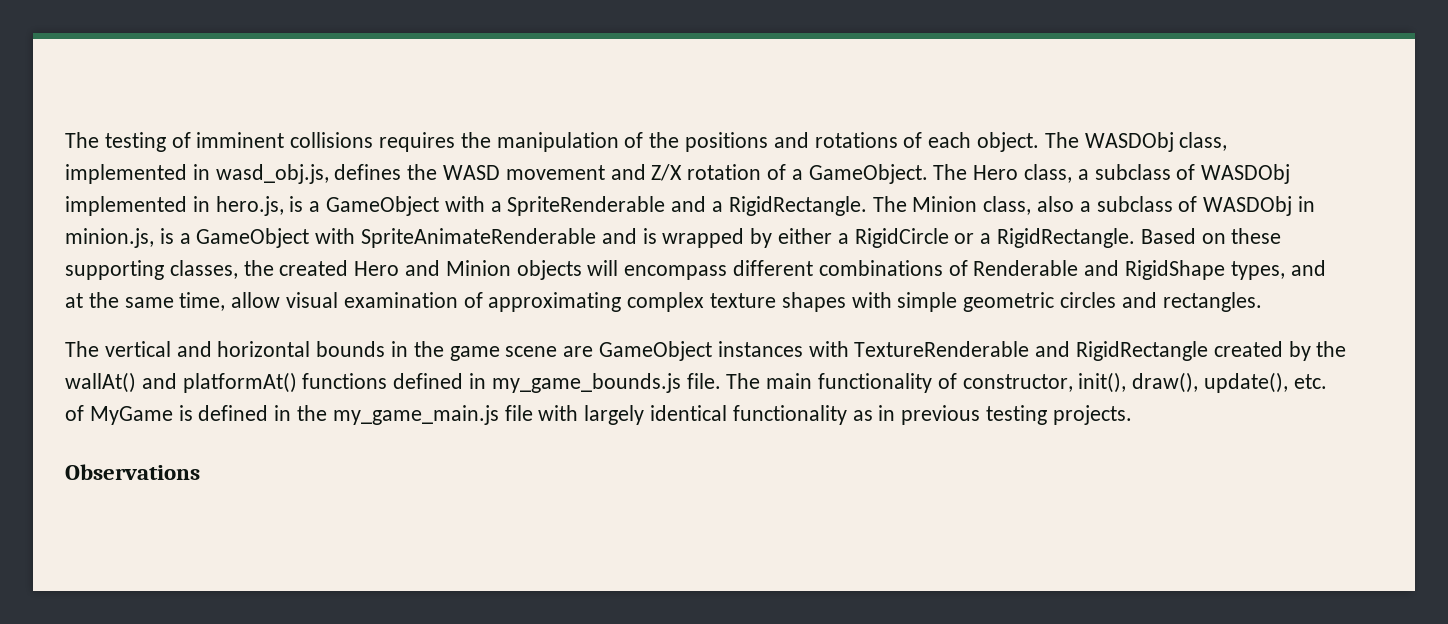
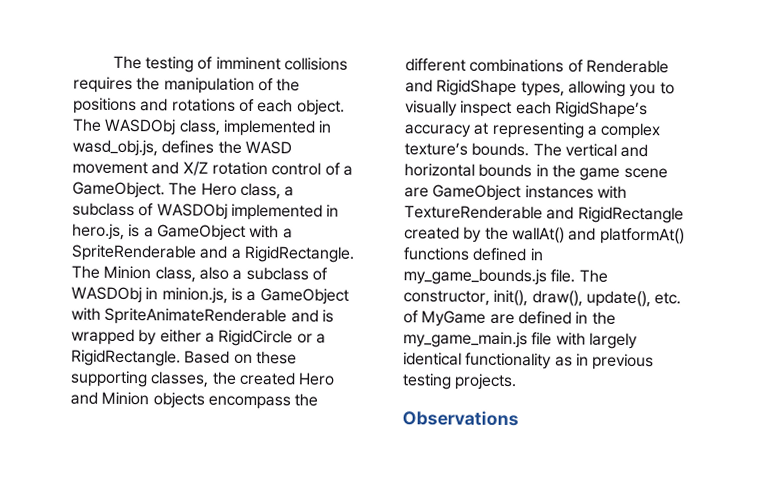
- The WASDObj class, implemented in wasd_obj.js, defines the WASD movement and Z/X rotation of a GameObject.
+ The WASDObj class, implemented in wasd_obj.js, defines the WASD movement and X/Z rotation control of a GameObject.
- Based on these supporting classes, the created Hero and Minion objects will encompass different combinations of Renderable and RigidShape types, and at the same time, allow visual examination of approximating complex texture shapes with simple geometric circles and rectangles.
- The vertical and horizontal bounds in the game scene are GameObject instances with TextureRenderable and RigidRectangle created by the wallAt() and platformAt() functions defined in my_game_bounds.js file.
+ Based on these supporting classes, the created Hero and Minion objects encompass the different combinations of Renderable and RigidShape types, allowing you to visually inspect each RigidShape’s accuracy at representing a complex texture’s bounds. The vertical and horizontal bounds in the game scene are GameObject instances with TextureRenderable and RigidRectangle created by the wallAt() and platformAt() functions defined in my_game_bounds.js file.
- The main functionality of constructor, init(), draw(), update(), etc. of MyGame is defined in the my_game_main.js file with largely identical functionality as in previous testing projects.
+ The constructor, init(), draw(), update(), etc. of MyGame are defined in the my_game_main.js file with largely identical functionality as in previous testing projects.

